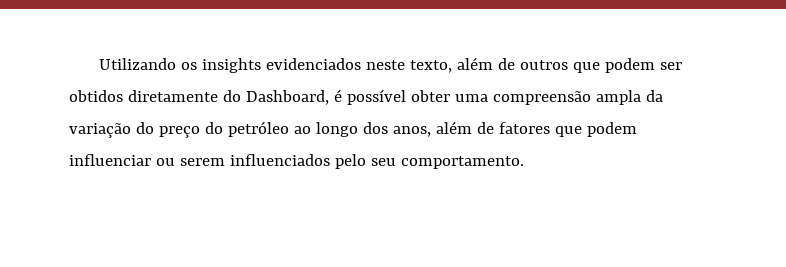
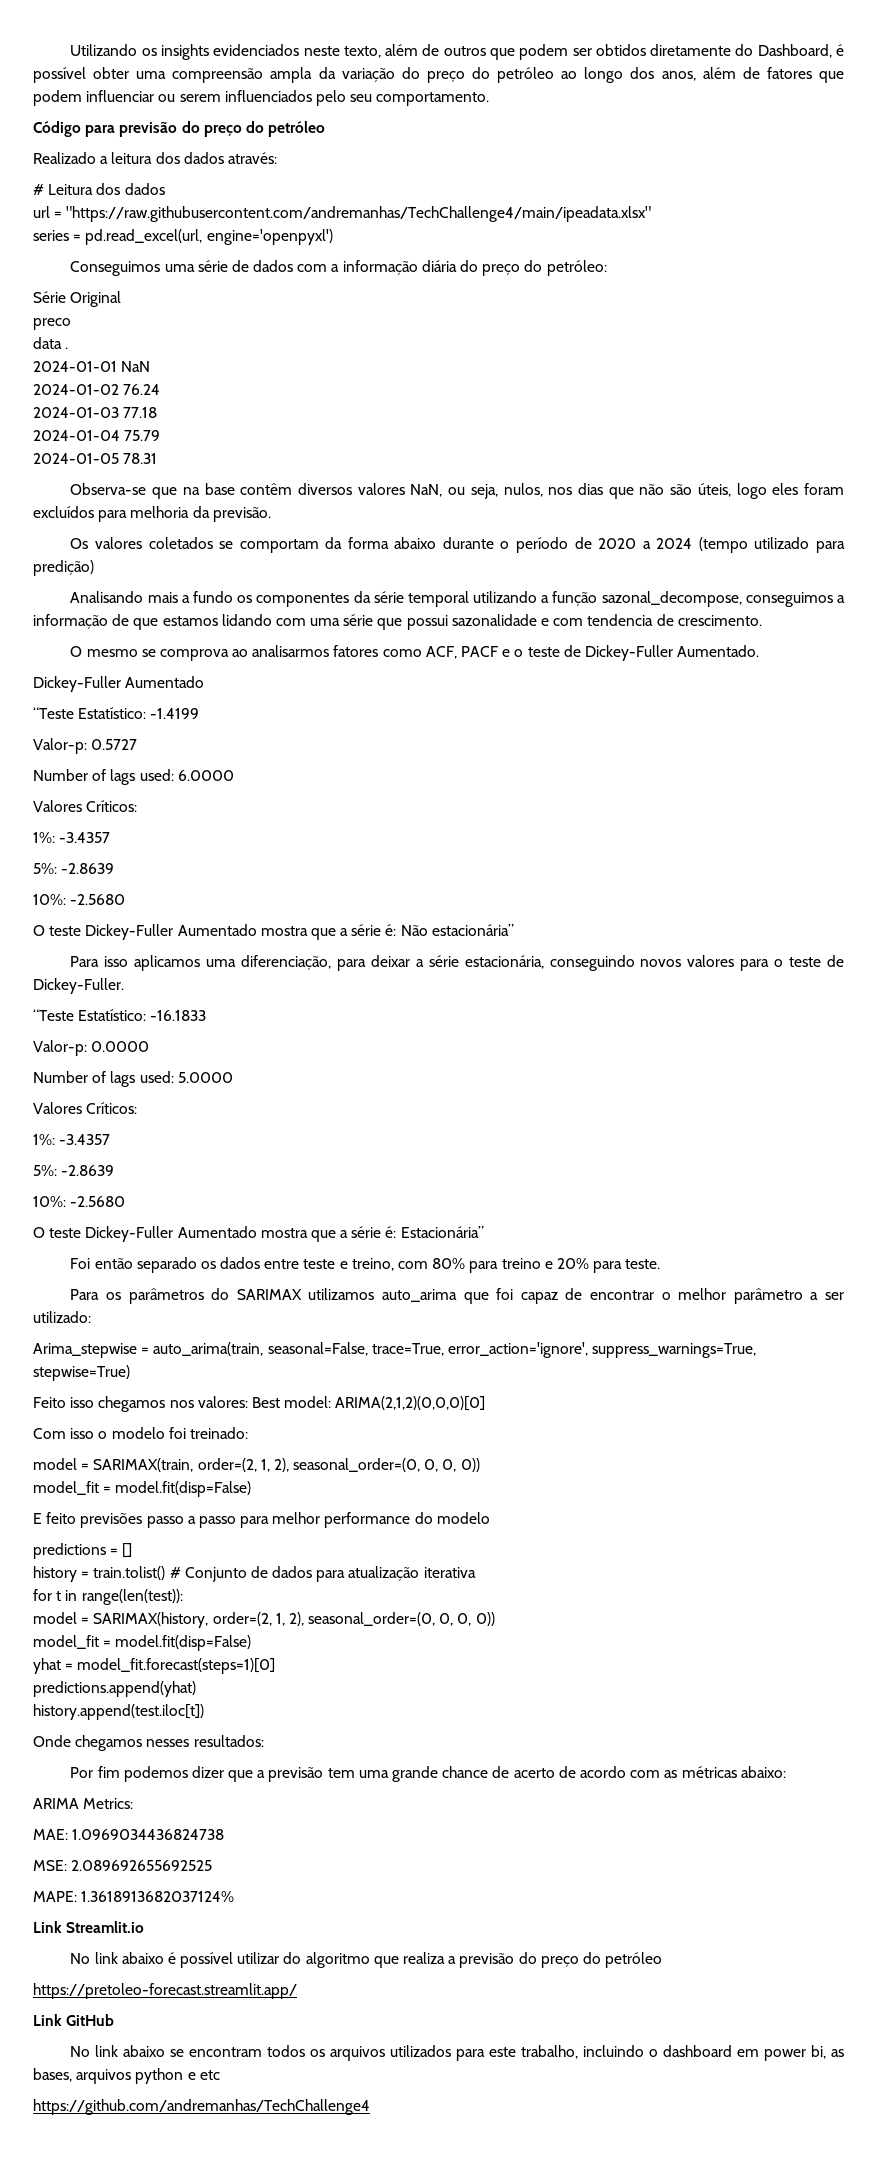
+ Código para previsão do preço do petróleo
+ Realizado a leitura dos dados através:
+ # Leitura dos dados
+ url = "https://raw.githubusercontent.com/andremanhas/TechChallenge4/main/ipeadata.xlsx"
+ series = pd.read_excel(url, engine='openpyxl')
+ Conseguimos uma série de dados com a informação diária do preço do petróleo:
+ Série Original
+ preco
+ data .
+ 2024-01-01 NaN
+ 2024-01-02 76.24
+ 2024-01-03 77.18
+ 2024-01-04 75.79
+ 2024-01-05 78.31
+ Observa-se que na base contêm diversos valores NaN, ou seja, nulos, nos dias que não são úteis, logo eles foram excluídos para melhoria da previsão.
+ Os valores coletados se comportam da forma abaixo durante o período de 2020 a 2024 (tempo utilizado para predição)
+ Analisando mais a fundo os componentes da série temporal utilizando a função sazonal_decompose, conseguimos a informação de que estamos lidando com uma série que possui sazonalidade e com tendencia de crescimento.
+ O mesmo se comprova ao analisarmos fatores como ACF, PACF e o teste de Dickey-Fuller Aumentado.
+ Dickey-Fuller Aumentado
+ “Teste Estatístico: -1.4199
+ Valor-p: 0.5727
+ Number of lags used: 6.0000
+ Valores Críticos:
+ 1%: -3.4357
+ 5%: -2.8639
+ 10%: -2.5680
+ O teste Dickey-Fuller Aumentado mostra que a série é: Não estacionária”
+ Para isso aplicamos uma diferenciação, para deixar a série estacionária, conseguindo novos valores para o teste de Dickey-Fuller.
+ “Teste Estatístico: -16.1833
+ Valor-p: 0.0000
+ Number of lags used: 5.0000
+ Valores Críticos:
+ 1%: -3.4357
+ 5%: -2.8639
+ 10%: -2.5680
+ O teste Dickey-Fuller Aumentado mostra que a série é: Estacionária”
+ Foi então separado os dados entre teste e treino, com 80% para treino e 20% para teste.
+ Para os parâmetros do SARIMAX utilizamos auto_arima que foi capaz de encontrar o melhor parâmetro a ser utilizado:
+ Arima_stepwise = auto_arima(train, seasonal=False, trace=True, error_action='ignore', suppress_warnings=True, stepwise=True)
+ Feito isso chegamos nos valores: Best model: ARIMA(2,1,2)(0,0,0)[0]
+ Com isso o modelo foi treinado:
+ model = SARIMAX(train, order=(2, 1, 2), seasonal_order=(0, 0, 0, 0))
+ model_fit = model.fit(disp=False)
+ E feito previsões passo a passo para melhor performance do modelo
+ predictions = []
+ history = train.tolist() # Conjunto de dados para atualização iterativa
+ for t in range(len(test)):
+ model = SARIMAX(history, order=(2, 1, 2), seasonal_order=(0, 0, 0, 0))
+ model_fit = model.fit(disp=False)
+ yhat = model_fit.forecast(steps=1)[0]
+ predictions.append(yhat)
+ history.append(test.iloc[t])
+ Onde chegamos nesses resultados:
+ Por fim podemos dizer que a previsão tem uma grande chance de acerto de acordo com as métricas abaixo:
+ ARIMA Metrics:
+ MAE: 1.0969034436824738
+ MSE: 2.089692655692525
+ MAPE: 1.3618913682037124%
+ Link Streamlit.io
+ No link abaixo é possível utilizar do algoritmo que realiza a previsão do preço do petróleo
+ https://pretoleo-forecast.streamlit.app/
+ Link GitHub
+ No link abaixo se encontram todos os arquivos utilizados para este trabalho, incluindo o dashboard em power bi, as bases, arquivos python e etc
+ https://github.com/andremanhas/TechChallenge4

